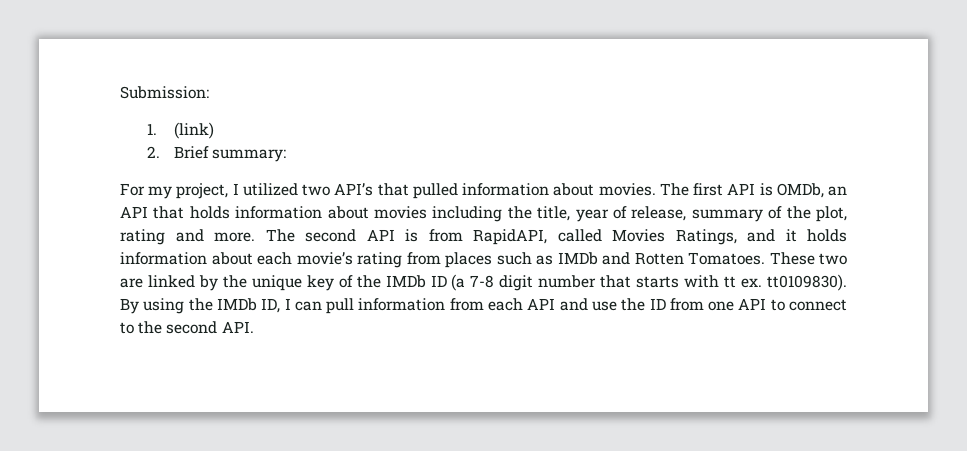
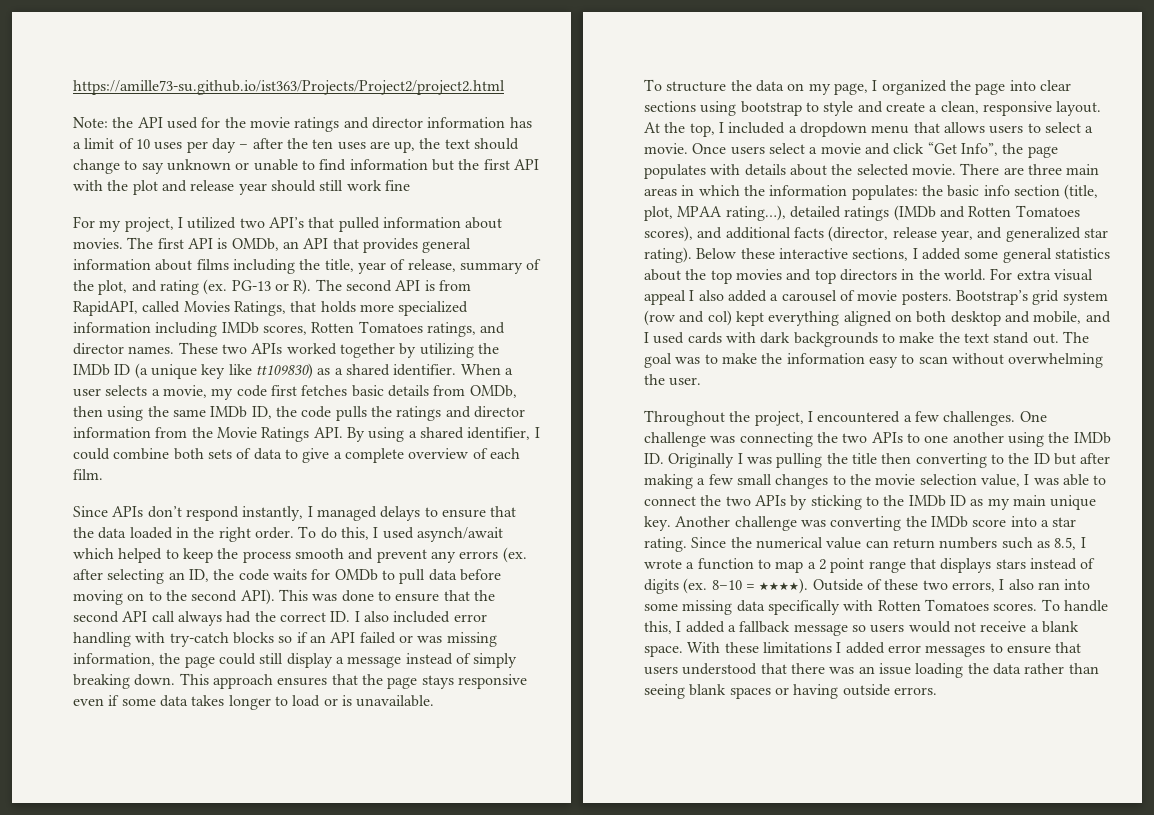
- Submission:
- 1. (link)
- 2. Brief summary:
+ https://amille73-su.github.io/ist363/Projects/Project2/project2.html
+ Note: the API used for the movie ratings and director information has a limit of 10 uses per day – after the ten uses are up, the text should change to say unknown or unable to find information but the first API with the plot and release year should still work fine
- The first API is OMDb, an API that holds information about movies including the title, year of release, summary of the plot, rating and more. The second API is from RapidAPI, called Movies Ratings, and it holds information about each movie’s rating from places such as IMDb and Rotten Tomatoes. These two are linked by the unique key of the IMDb ID (a 7-8 digit number that starts with tt ex. tt0109830). By using the IMDb ID, I can pull information from each API and use the ID from one API to connect to the second API.
+ The first API is OMDb, an API that provides general information about films including the title, year of release, summary of the plot, and rating (ex. PG-13 or R). The second API is from RapidAPI, called Movies Ratings, that holds more specialized information including IMDb scores, Rotten Tomatoes ratings, and director names. These two APIs worked together by utilizing the IMDb ID (a unique key like tt109830) as a shared identifier. When a user selects a movie, my code first fetches basic details from OMDb, then using the same IMDb ID, the code pulls the ratings and director information from the Movie Ratings API. By using a shared identifier, I could combine both sets of data to give a complete overview of each film.
+ Since APIs don’t respond instantly, I managed delays to ensure that the data loaded in the right order. To do this, I used asynch/await which helped to keep the process smooth and prevent any errors (ex. after selecting an ID, the code waits for OMDb to pull data before moving on to the second API). This was done to ensure that the second API call always had the correct ID. I also included error handling with try-catch blocks so if an API failed or was missing information, the page could still display a message instead of simply breaking down. This approach ensures that the page stays responsive even if some data takes longer to load or is unavailable.
+ To structure the data on my page, I organized the page into clear sections using bootstrap to style and create a clean, responsive layout. At the top, I included a dropdown menu that allows users to select a movie. Once users select a movie and click “Get Info”, the page populates with details about the selected movie. There are three main areas in which the information populates: the basic info section (title, plot, MPAA rating…), detailed ratings (IMDb and Rotten Tomatoes scores), and additional facts (director, release year, and generalized star rating). Below these interactive sections, I added some general statistics about the top movies and top directors in the world. For extra visual appeal I also added a carousel of movie posters. Bootstrap’s grid system (row and col) kept everything aligned on both desktop and mobile, and I used cards with dark backgrounds to make the text stand out. The goal was to make the information easy to scan without overwhelming the user.
+ Throughout the project, I encountered a few challenges. One challenge was connecting the two APIs to one another using the IMDb ID. Originally I was pulling the title then converting to the ID but after making a few small changes to the movie selection value, I was able to connect the two APIs by sticking to the IMDb ID as my main unique key. Another challenge was converting the IMDb score into a star rating. Since the numerical value can return numbers such as 8.5, I wrote a function to map a 2 point range that displays stars instead of digits (ex. 8–10 = ★★★★). Outside of these two errors, I also ran into some missing data specifically with Rotten Tomatoes scores. To handle this, I added a fallback message so users would not receive a blank space. With these limitations I added error messages to ensure that users understood that there was an issue loading the data rather than seeing blank spaces or having outside errors.

